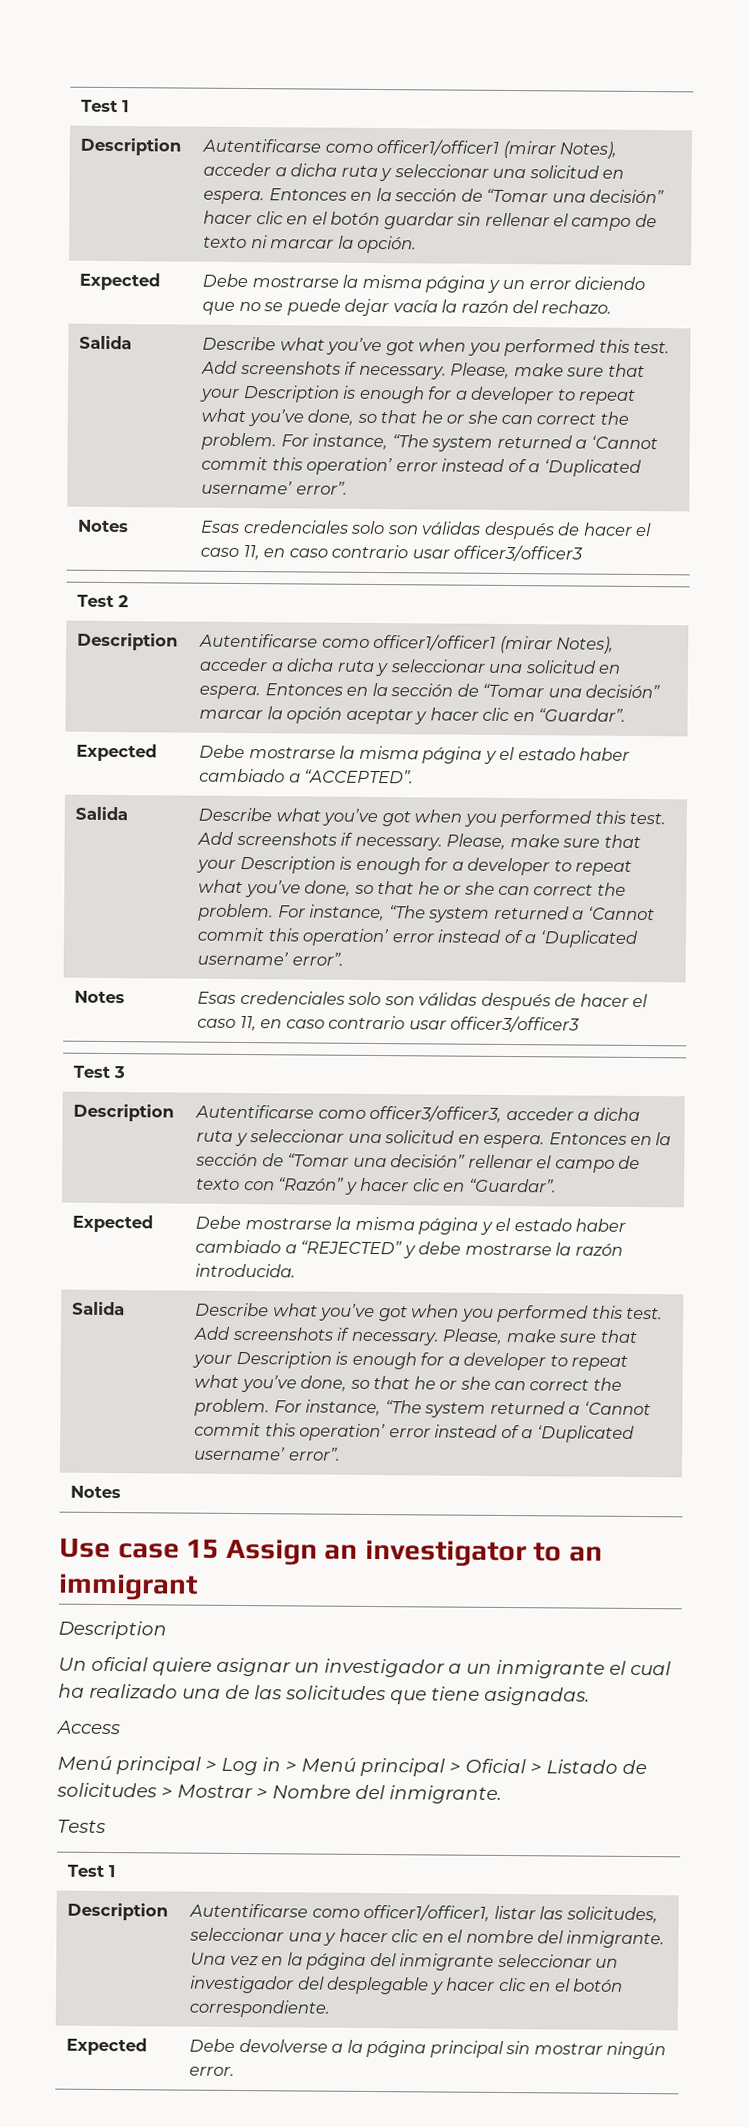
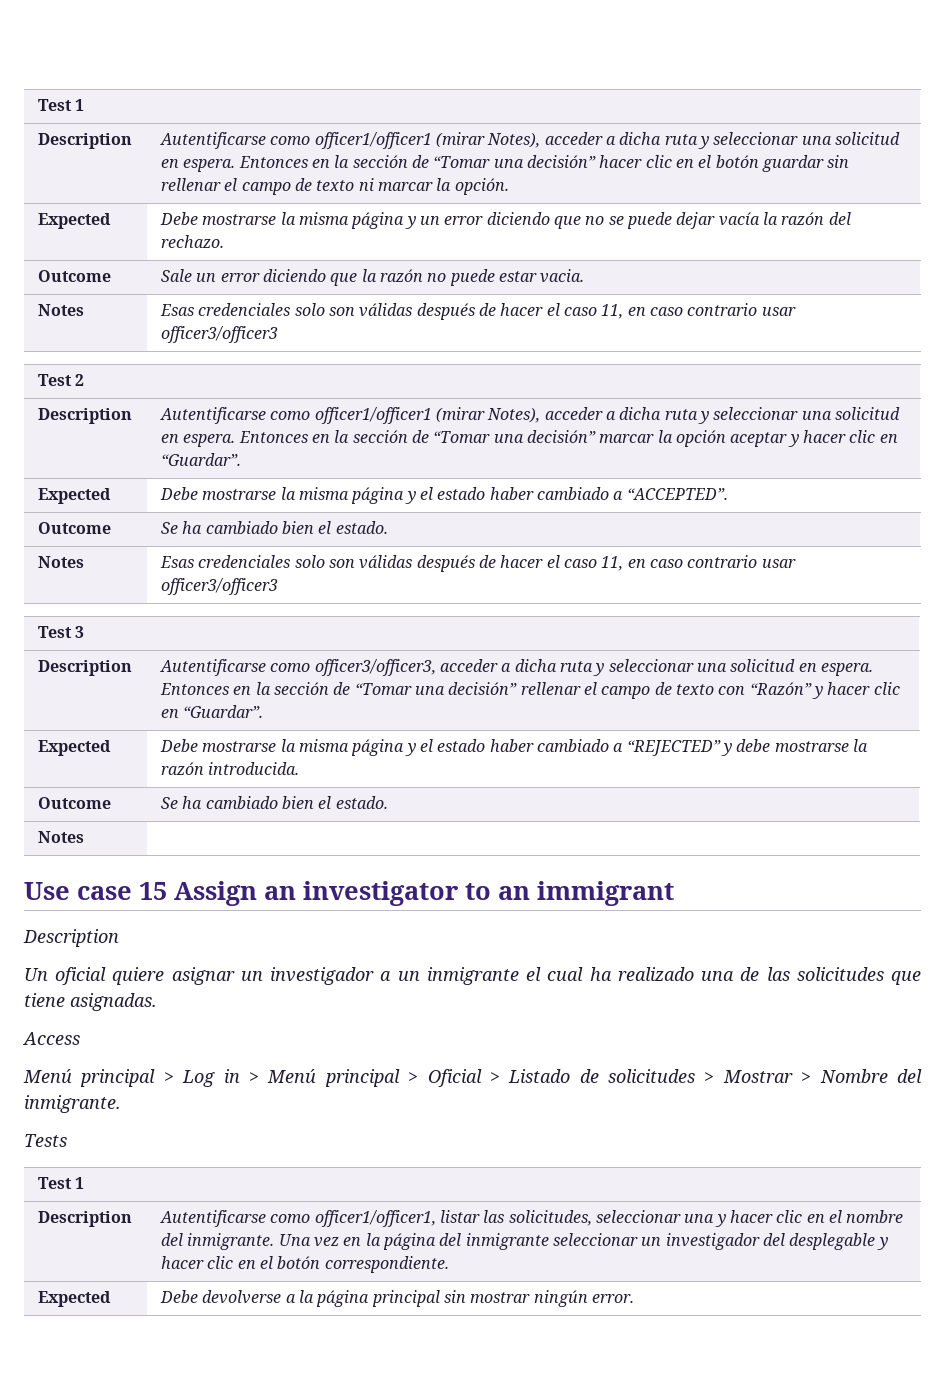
  Expected | Debe mostrarse la misma página y un error diciendo que no se puede dejar vacía la razón del rechazo.
- Salida | Describe what you’ve got when you performed this test. Add screenshots if necessary. Please, make sure that your Description is enough for a developer to repeat what you’ve done, so that he or she can correct the problem. For instance, “The system returned a ‘Cannot commit this operation’ error instead of a ‘Duplicated username’ error”.
+ Outcome | Sale un error diciendo que la razón no puede estar vacia.
  Expected | Debe mostrarse la misma página y el estado haber cambiado a “ACCEPTED”.
- Salida | Describe what you’ve got when you performed this test. Add screenshots if necessary. Please, make sure that your Description is enough for a developer to repeat what you’ve done, so that he or she can correct the problem. For instance, “The system returned a ‘Cannot commit this operation’ error instead of a ‘Duplicated username’ error”.
+ Outcome | Se ha cambiado bien el estado.
  Expected | Debe mostrarse la misma página y el estado haber cambiado a “REJECTED” y debe mostrarse la razón introducida.
- Salida | Describe what you’ve got when you performed this test. Add screenshots if necessary. Please, make sure that your Description is enough for a developer to repeat what you’ve done, so that he or she can correct the problem. For instance, “The system returned a ‘Cannot commit this operation’ error instead of a ‘Duplicated username’ error”.
+ Outcome | Se ha cambiado bien el estado.

